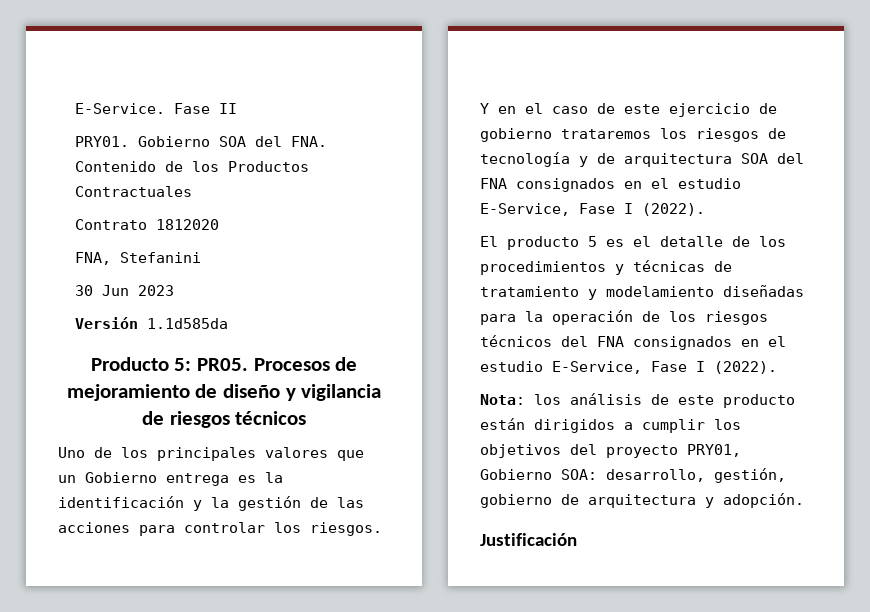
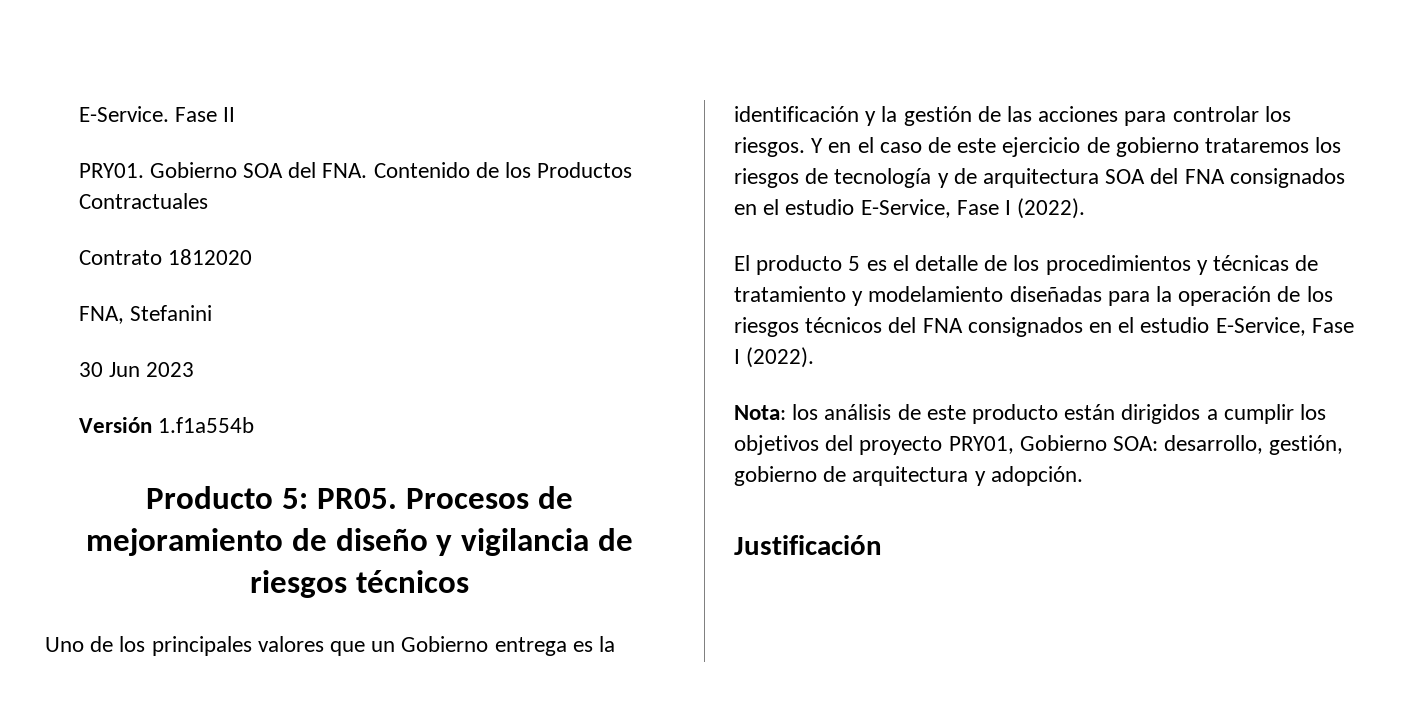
- Versión 1.1d585da
+ Versión 1.f1a554b

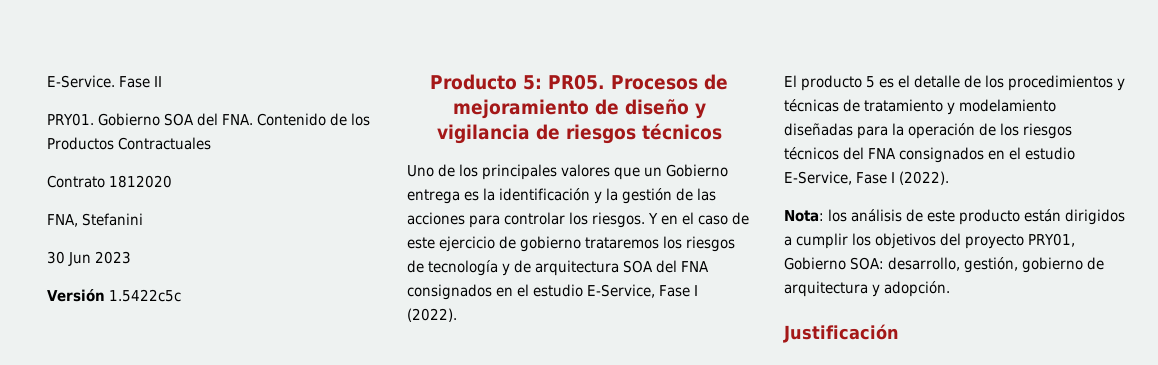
- Versión 1.f1a554b
+ Versión 1.5422c5c

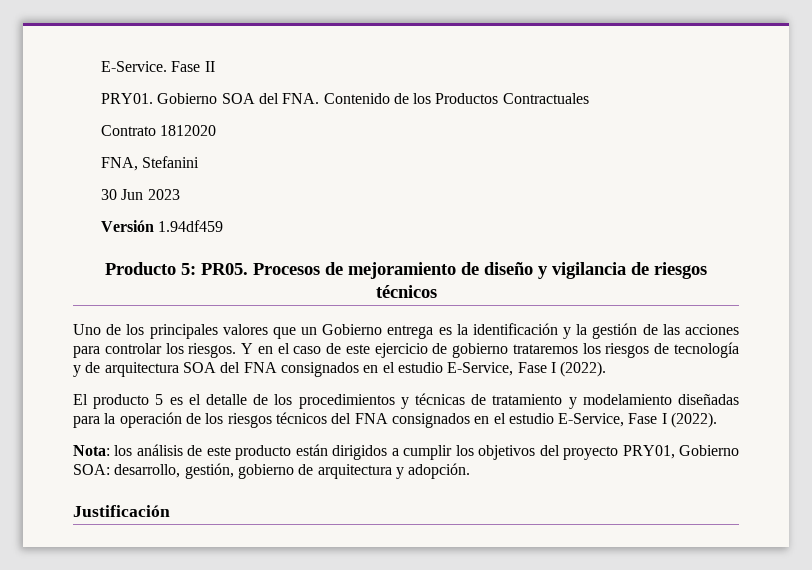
- Versión 1.5422c5c
+ Versión 1.94df459

